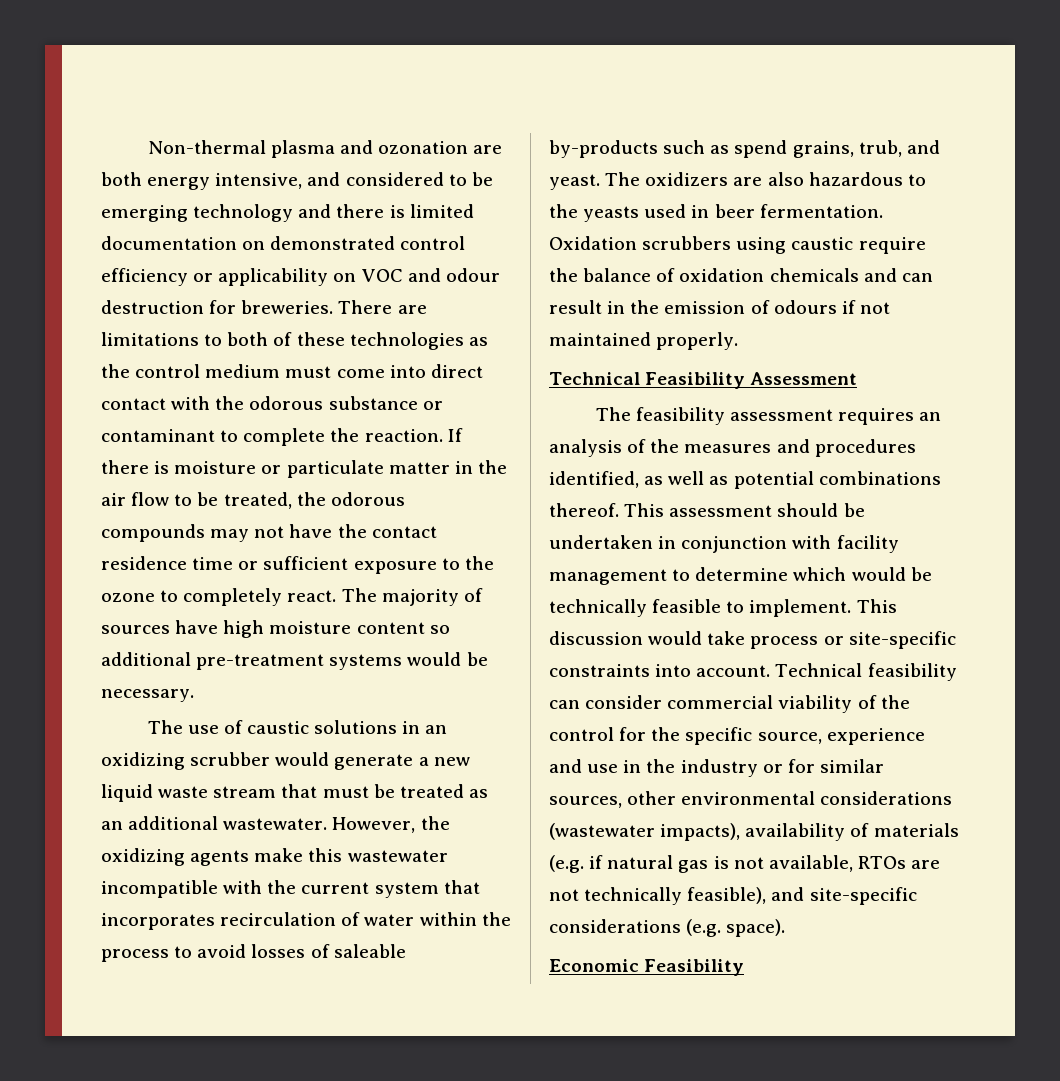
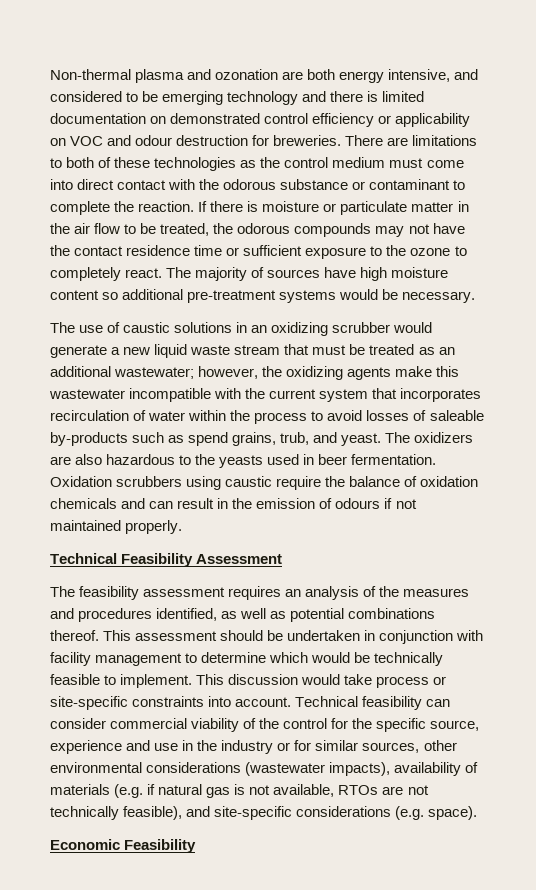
- The use of caustic solutions in an oxidizing scrubber would generate a new liquid waste stream that must be treated as an additional wastewater. However, the oxidizing agents make this wastewater incompatible with the current system that incorporates recirculation of water within the process to avoid losses of saleable by-products such as spend grains, trub, and yeast.
+ The use of caustic solutions in an oxidizing scrubber would generate a new liquid waste stream that must be treated as an additional wastewater; however, the oxidizing agents make this wastewater incompatible with the current system that incorporates recirculation of water within the process to avoid losses of saleable by-products such as spend grains, trub, and yeast.

